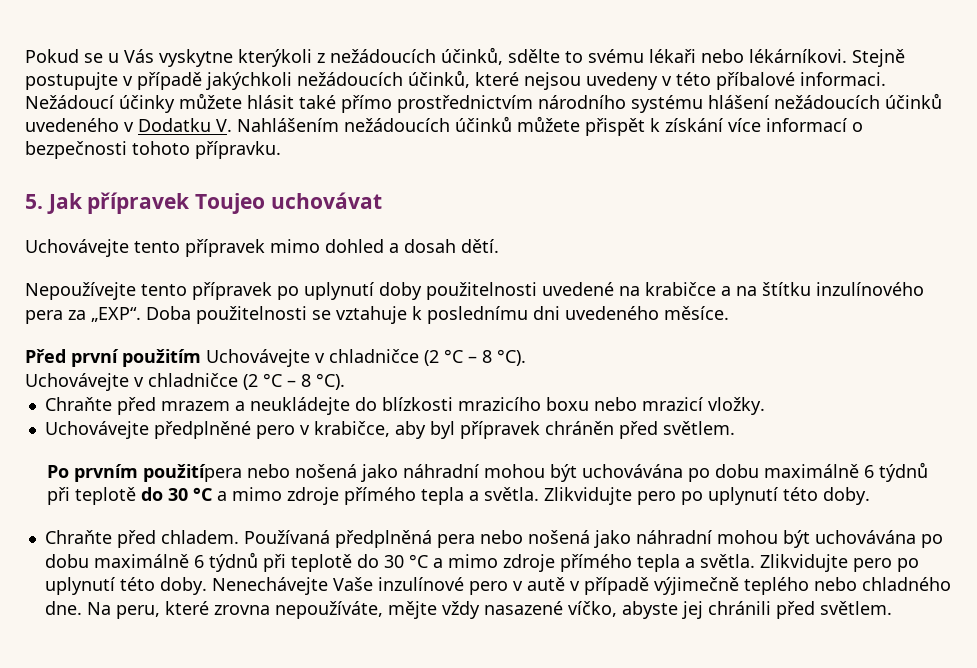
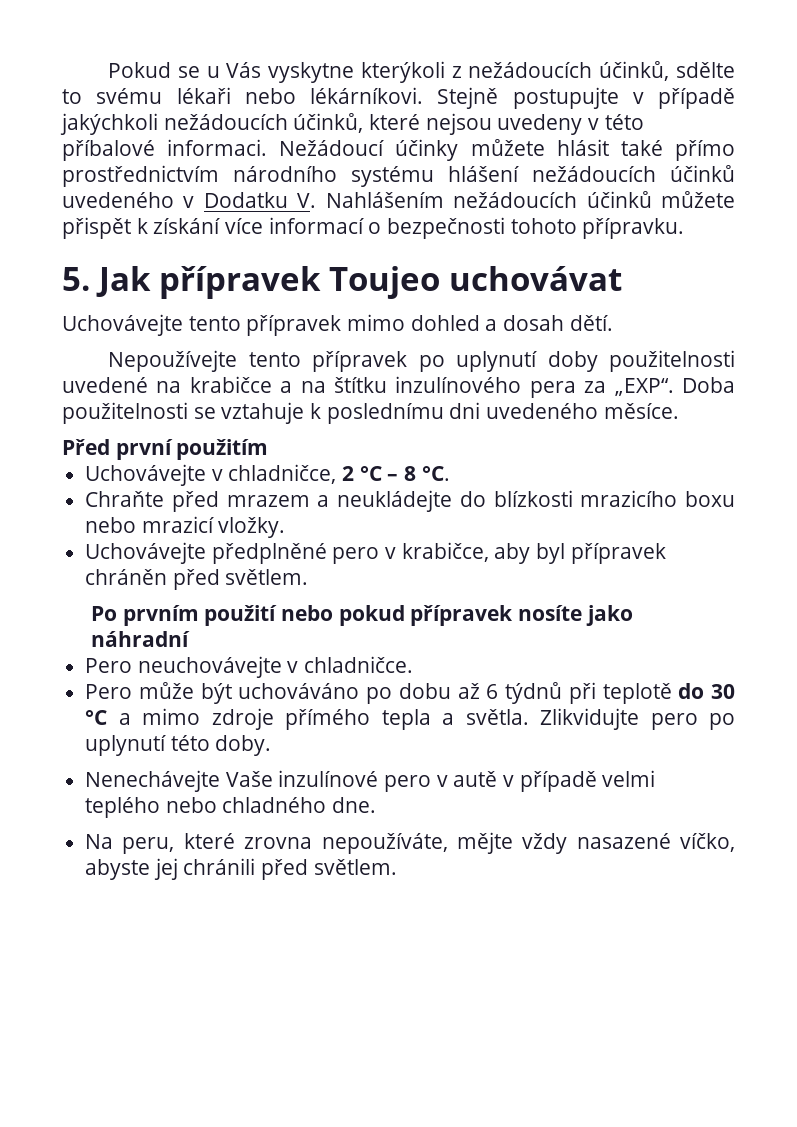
- Před první použitím Uchovávejte v chladničce (2 °C – 8 °C).
- Uchovávejte v chladničce (2 °C – 8 °C).
+ Před první použitím
+ Uchovávejte v chladničce, 2 °C – 8 °C.
- Po prvním použitípera nebo nošená jako náhradní mohou být uchovávána po dobu maximálně 6 týdnů při teplotě do 30 °C a mimo zdroje přímého tepla a světla.
+ Po prvním použití nebo pokud přípravek nosíte jako náhradní
+ Pero neuchovávejte v chladničce.
+ Pero může být uchováváno po dobu až 6 týdnů při teplotě do 30 °C a mimo zdroje přímého tepla a světla.
- Chraňte před chladem. Používaná předplněná pera nebo nošená jako náhradní mohou být uchovávána po dobu maximálně 6 týdnů při teplotě do 30 °C a mimo zdroje přímého tepla a světla. Zlikvidujte pero po uplynutí této doby. Nenechávejte Vaše inzulínové pero v autě v případě výjimečně teplého nebo chladného dne. Na peru, které zrovna nepoužíváte, mějte vždy nasazené víčko, abyste jej chránili před světlem.
+ Nenechávejte Vaše inzulínové pero v autě v případě velmi teplého nebo chladného dne.
+ Na peru, které zrovna nepoužíváte, mějte vždy nasazené víčko, abyste jej chránili před světlem.

